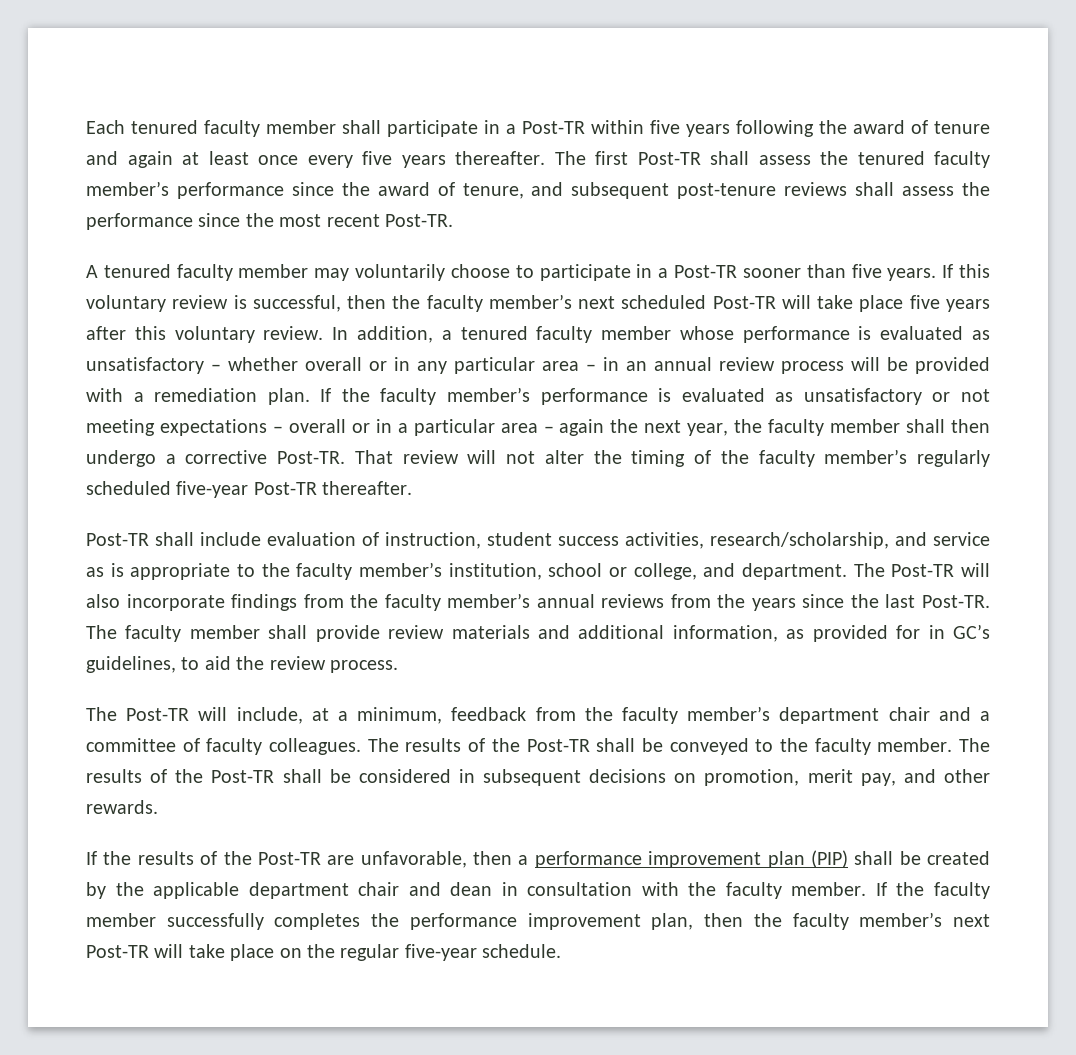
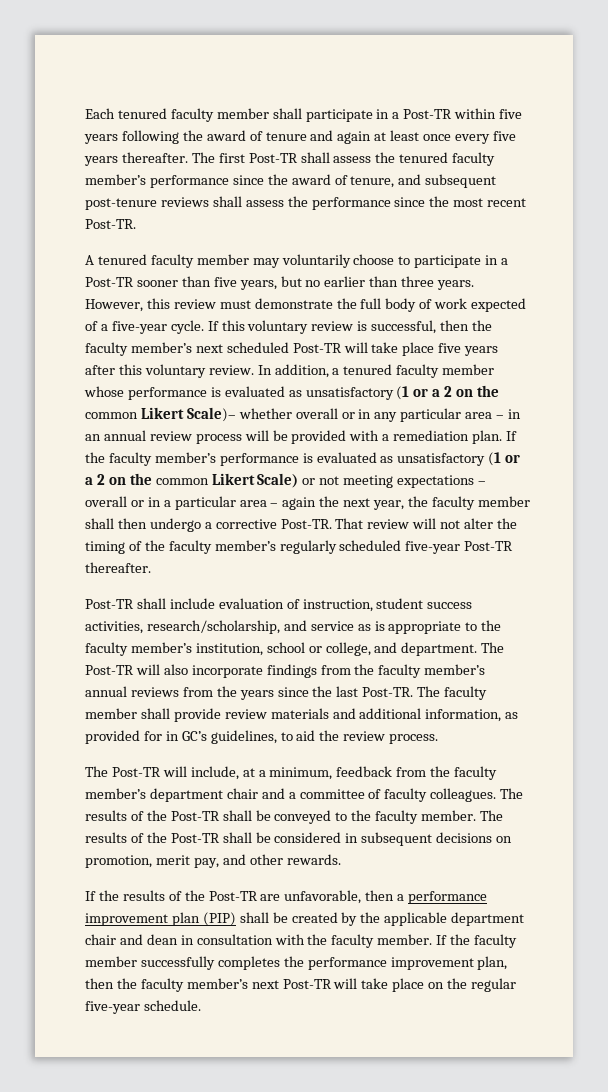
- A tenured faculty member may voluntarily choose to participate in a Post-TR sooner than five years.
+ A tenured faculty member may voluntarily choose to participate in a Post-TR sooner than five years, but no earlier than three years. However, this review must demonstrate the full body of work expected of a five-year cycle.
- In addition, a tenured faculty member whose performance is evaluated as unsatisfactory – whether overall or in any particular area – in an annual review process will be provided with a remediation plan.
+ In addition, a tenured faculty member whose performance is evaluated as unsatisfactory (1 or a 2 on the common Likert Scale)– whether overall or in any particular area – in an annual review process will be provided with a remediation plan.
- If the faculty member’s performance is evaluated as unsatisfactory or not meeting expectations – overall or in a particular area – again the next year, the faculty member shall then undergo a corrective Post-TR.
+ If the faculty member’s performance is evaluated as unsatisfactory (1 or a 2 on the common Likert Scale) or not meeting expectations – overall or in a particular area – again the next year, the faculty member shall then undergo a corrective Post-TR.

